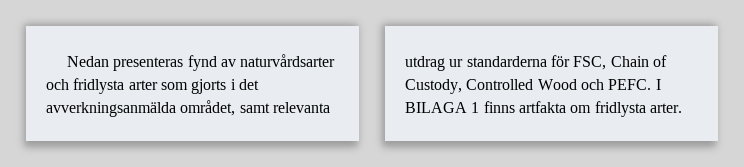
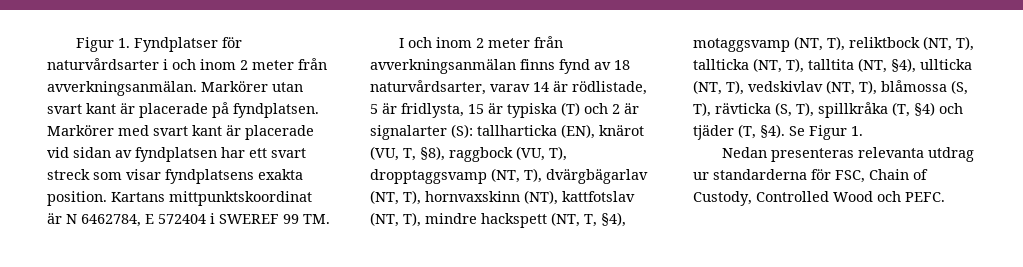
- Nedan presenteras fynd av naturvårdsarter och fridlysta arter som gjorts i det avverkningsanmälda området, samt relevanta utdrag ur standarderna för FSC, Chain of Custody, Controlled Wood och PEFC. I BILAGA 1 finns artfakta om fridlysta arter.
+ Figur 1. Fyndplatser för naturvårdsarter i och inom 2 meter från avverkningsanmälan. Markörer utan svart kant är placerade på fyndplatsen. Markörer med svart kant är placerade vid sidan av fyndplatsen har ett svart streck som visar fyndplatsens exakta position. Kartans mittpunktskoordinat är N 6462784, E 572404 i SWEREF 99 TM.
+ I och inom 2 meter från avverkningsanmälan finns fynd av 18 naturvårdsarter, varav 14 är rödlistade, 5 är fridlysta, 15 är typiska (T) och 2 är signalarter (S): tallharticka (EN), knärot (VU, T, §8), raggbock (VU, T), dropptaggsvamp (NT, T), dvärgbägarlav (NT, T), hornvaxskinn (NT), kattfotslav (NT, T), mindre hackspett (NT, T, §4), motaggsvamp (NT, T), reliktbock (NT, T), tallticka (NT, T), talltita (NT, §4), ullticka (NT, T), vedskivlav (NT, T), blåmossa (S, T), rävticka (S, T), spillkråka (T, §4) och tjäder (T, §4). Se Figur 1.
+ Nedan presenteras relevanta utdrag ur standarderna för FSC, Chain of Custody, Controlled Wood och PEFC.

